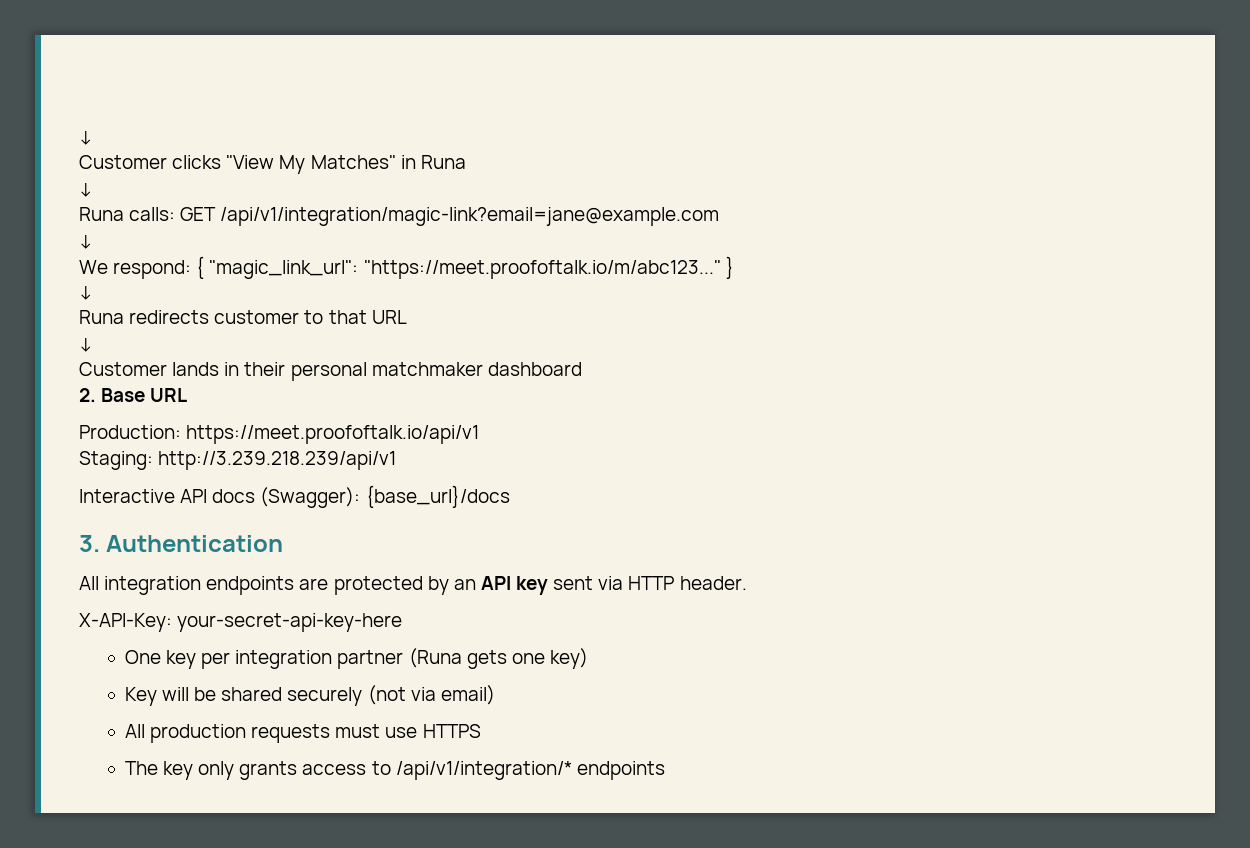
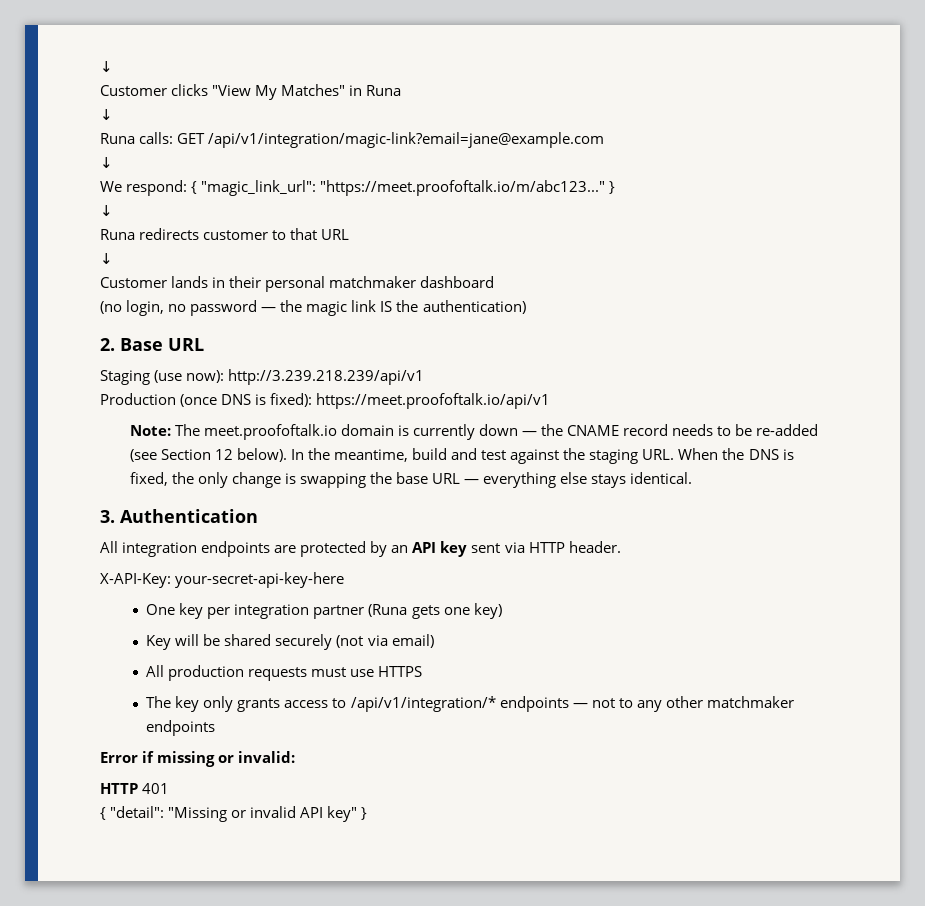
+ (no login, no password — the magic link IS the authentication)
  2. Base URL
- Production: https://meet.proofoftalk.io/api/v1
- Staging: http://3.239.218.239/api/v1
- Interactive API docs (Swagger): {base_url}/docs
+ Staging (use now): http://3.239.218.239/api/v1
+ Production (once DNS is fixed): https://meet.proofoftalk.io/api/v1
+ Note: The meet.proofoftalk.io domain is currently down — the CNAME record needs to be re-added (see Section 12 below). In the meantime, build and test against the staging URL. When the DNS is fixed, the only change is swapping the base URL — everything else stays identical.
- The key only grants access to /api/v1/integration/* endpoints
+ The key only grants access to /api/v1/integration/* endpoints — not to any other matchmaker endpoints
+ Error if missing or invalid:
+ HTTP 401
+ { "detail": "Missing or invalid API key" }

